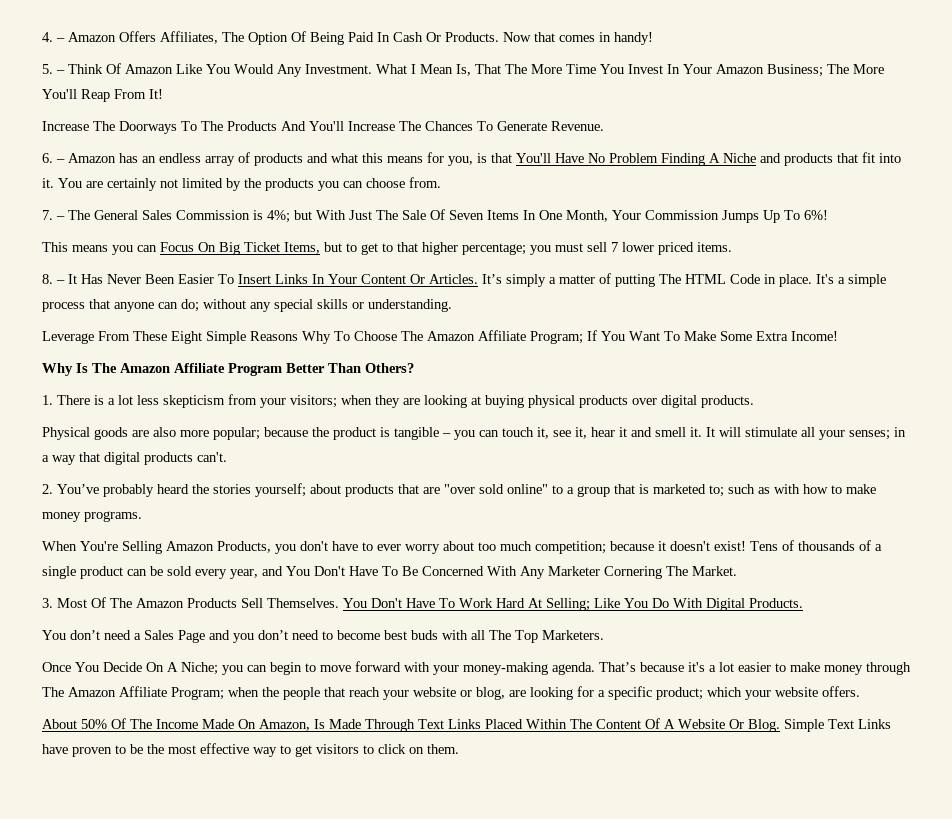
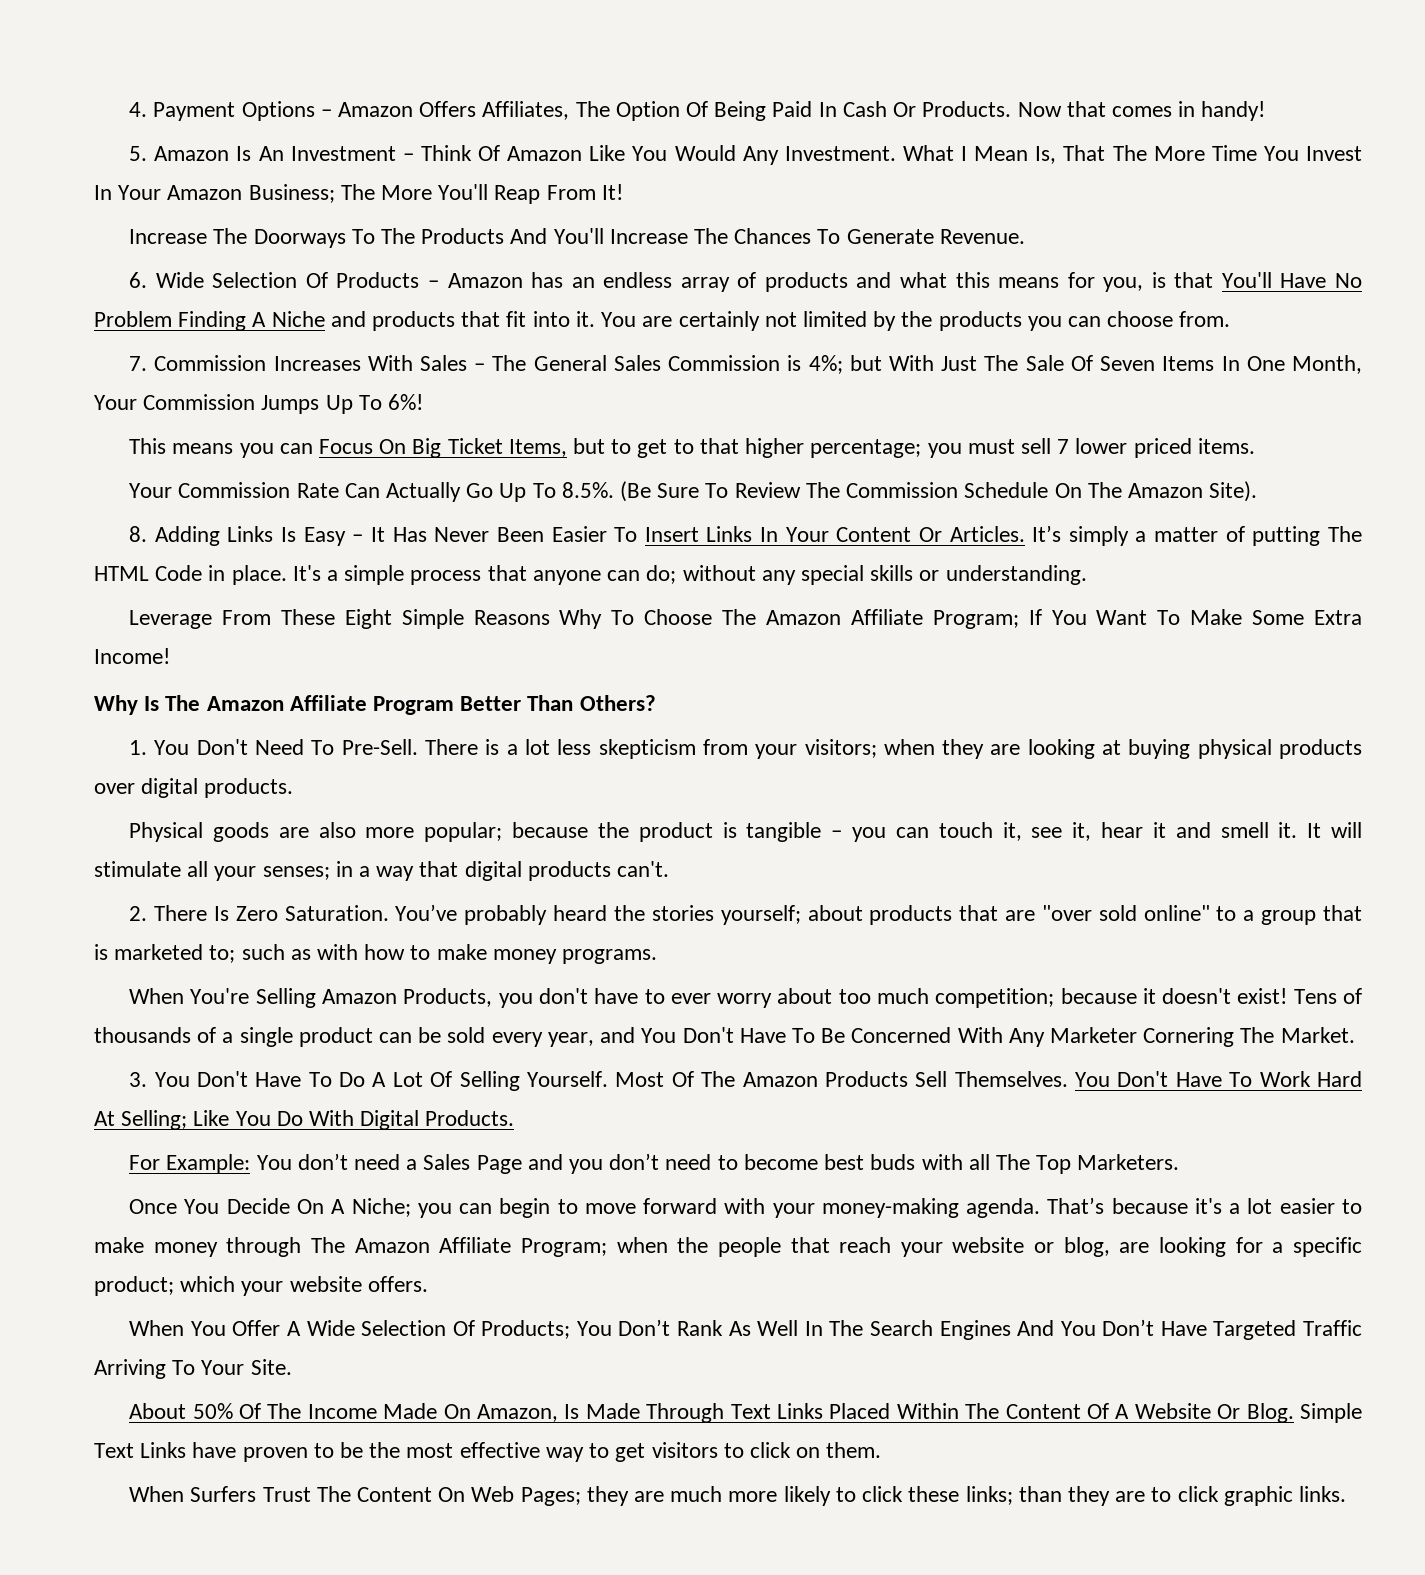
- 4. – Amazon Offers Affiliates, The Option Of Being Paid In Cash Or Products.
+ 4. Payment Options – Amazon Offers Affiliates, The Option Of Being Paid In Cash Or Products.
- 5. – Think Of Amazon Like You Would Any Investment.
+ 5. Amazon Is An Investment – Think Of Amazon Like You Would Any Investment.
- 6. – Amazon has an endless array of products and what this means for you, is that You'll Have No Problem Finding A Niche and products that fit into it.
+ 6. Wide Selection Of Products – Amazon has an endless array of products and what this means for you, is that You'll Have No Problem Finding A Niche and products that fit into it.
- 7. – The General Sales Commission is 4%; but With Just The Sale Of Seven Items In One Month, Your Commission Jumps Up To 6%!
+ 7. Commission Increases With Sales – The General Sales Commission is 4%; but With Just The Sale Of Seven Items In One Month, Your Commission Jumps Up To 6%!
- 8. – It Has Never Been Easier To Insert Links In Your Content Or Articles.
+ Your Commission Rate Can Actually Go Up To 8.5%. (Be Sure To Review The Commission Schedule On The Amazon Site).
+ 8. Adding Links Is Easy – It Has Never Been Easier To Insert Links In Your Content Or Articles.
- 1. There is a lot less skepticism from your visitors; when they are looking at buying physical products over digital products.
+ 1. You Don't Need To Pre-Sell. There is a lot less skepticism from your visitors; when they are looking at buying physical products over digital products.
- 2. You’ve probably heard the stories yourself; about products that are "over sold online" to a group that is marketed to; such as with how to make money programs.
+ 2. There Is Zero Saturation. You’ve probably heard the stories yourself; about products that are "over sold online" to a group that is marketed to; such as with how to make money programs.
- 3. Most Of The Amazon Products Sell Themselves.
+ 3. You Don't Have To Do A Lot Of Selling Yourself. Most Of The Amazon Products Sell Themselves.
- You don’t need a Sales Page and you don’t need to become best buds with all The Top Marketers.
+ For Example: You don’t need a Sales Page and you don’t need to become best buds with all The Top Marketers.
+ When You Offer A Wide Selection Of Products; You Don’t Rank As Well In The Search Engines And You Don’t Have Targeted Traffic Arriving To Your Site.
+ When Surfers Trust The Content On Web Pages; they are much more likely to click these links; than they are to click graphic links.

